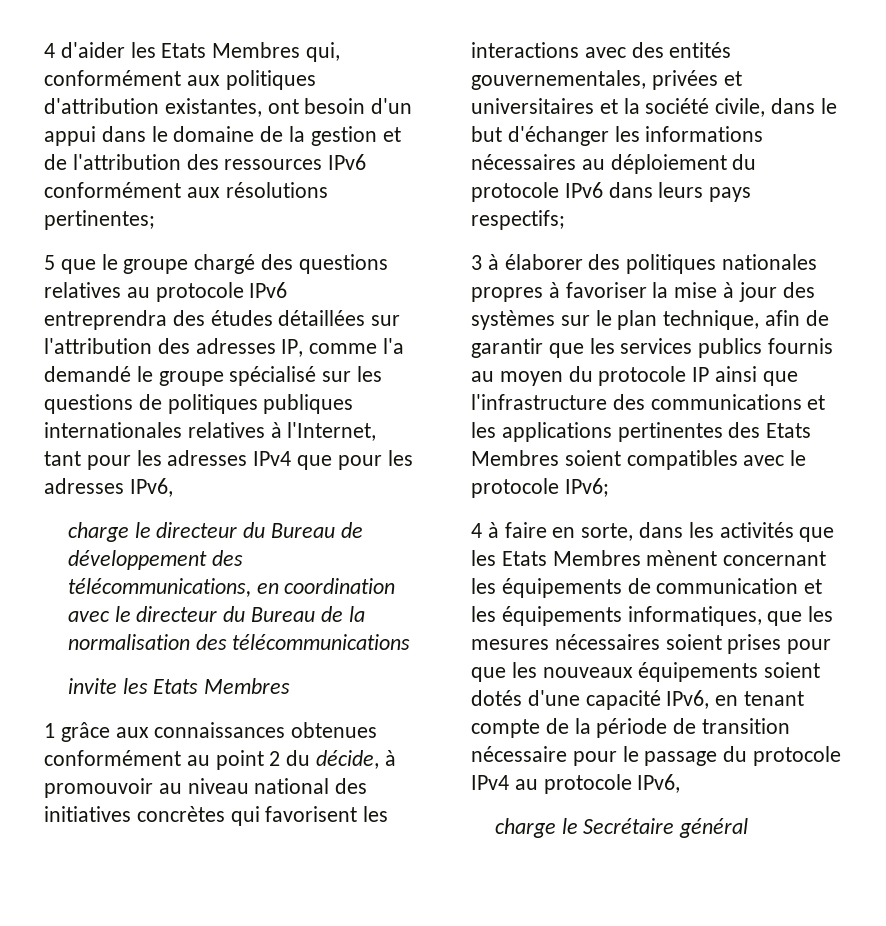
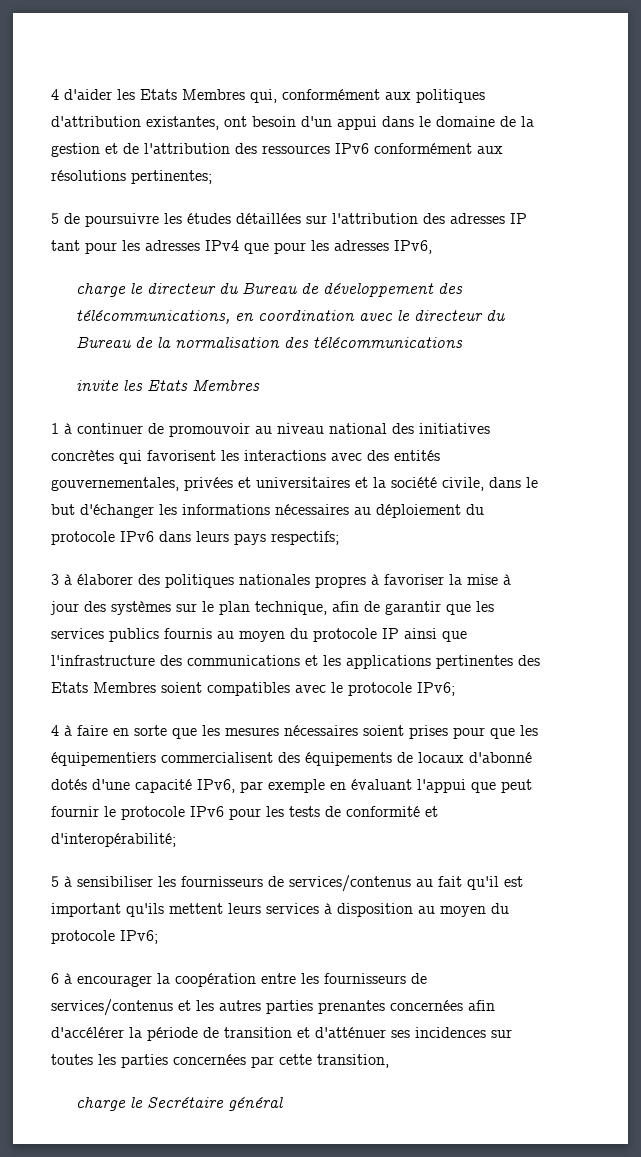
- 5 que le groupe chargé des questions relatives au protocole IPv6 entreprendra des études détaillées sur l'attribution des adresses IP, comme l'a demandé le groupe spécialisé sur les questions de politiques publiques internationales relatives à l'Internet, tant pour les adresses IPv4 que pour les adresses IPv6,
+ 5 de poursuivre les études détaillées sur l'attribution des adresses IP tant pour les adresses IPv4 que pour les adresses IPv6,
- 1 grâce aux connaissances obtenues conformément au point 2 du décide, à promouvoir au niveau national des initiatives concrètes qui favorisent les interactions avec des entités gouvernementales, privées et universitaires et la société civile, dans le but d'échanger les informations nécessaires au déploiement du protocole IPv6 dans leurs pays respectifs;
+ 1 à continuer de promouvoir au niveau national des initiatives concrètes qui favorisent les interactions avec des entités gouvernementales, privées et universitaires et la société civile, dans le but d'échanger les informations nécessaires au déploiement du protocole IPv6 dans leurs pays respectifs;
- 4 à faire en sorte, dans les activités que les Etats Membres mènent concernant les équipements de communication et les équipements informatiques, que les mesures nécessaires soient prises pour que les nouveaux équipements soient dotés d'une capacité IPv6, en tenant compte de la période de transition nécessaire pour le passage du protocole IPv4 au protocole IPv6,
+ 4 à faire en sorte que les mesures nécessaires soient prises pour que les équipementiers commercialisent des équipements de locaux d'abonné dotés d'une capacité IPv6, par exemple en évaluant l'appui que peut fournir le protocole IPv6 pour les tests de conformité et d'interopérabilité;
+ 5 à sensibiliser les fournisseurs de services/contenus au fait qu'il est important qu'ils mettent leurs services à disposition au moyen du protocole IPv6;
+ 6 à encourager la coopération entre les fournisseurs de services/contenus et les autres parties prenantes concernées afin d'accélérer la période de transition et d'atténuer ses incidences sur toutes les parties concernées par cette transition,

